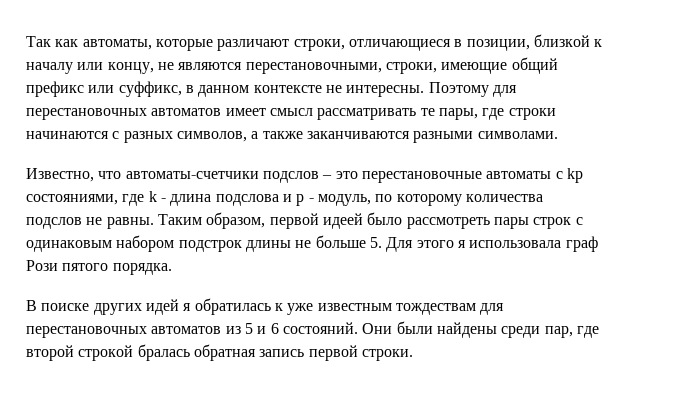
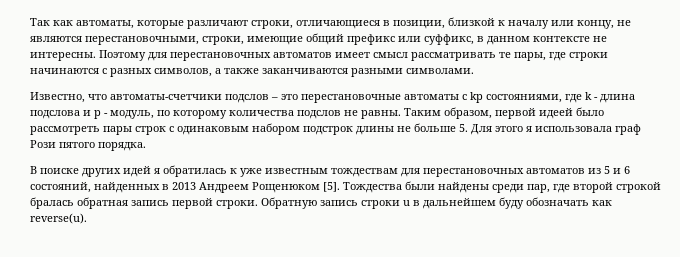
- В поиске других идей я обратилась к уже известным тождествам для перестановочных автоматов из 5 и 6 состояний. Они были найдены среди пар, где второй строкой бралась обратная запись первой строки.
+ В поиске других идей я обратилась к уже известным тождествам для перестановочных автоматов из 5 и 6 состояний, найденных в 2013 Андреем Рощенюком [5]. Тождества были найдены среди пар, где второй строкой бралась обратная запись первой строки.
+ Обратную запись строки u в дальнейшем буду обозначать как reverse(u).

